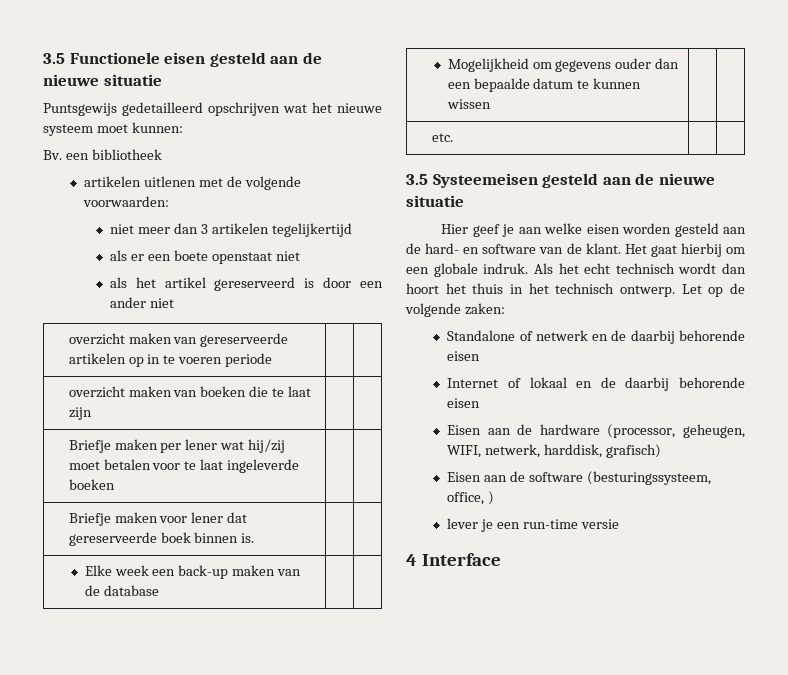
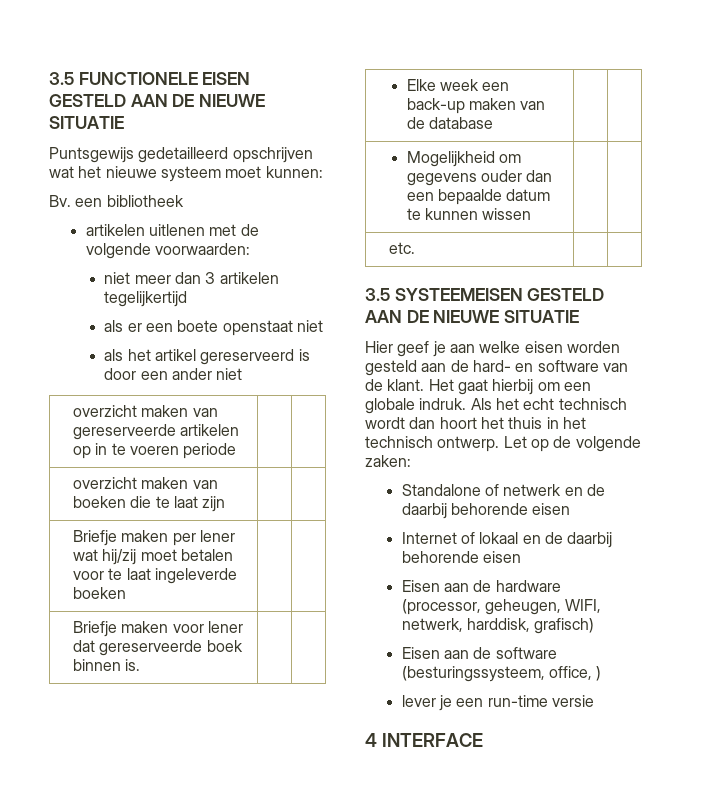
- 3.5 Functionele eisen gesteld aan de nieuwe situatie
+ 3.5 FUNCTIONELE EISEN GESTELD AAN DE NIEUWE SITUATIE
- 3.5 Systeemeisen gesteld aan de nieuwe situatie
+ 3.5 SYSTEEMEISEN GESTELD AAN DE NIEUWE SITUATIE
- 4 Interface
+ 4 INTERFACE

